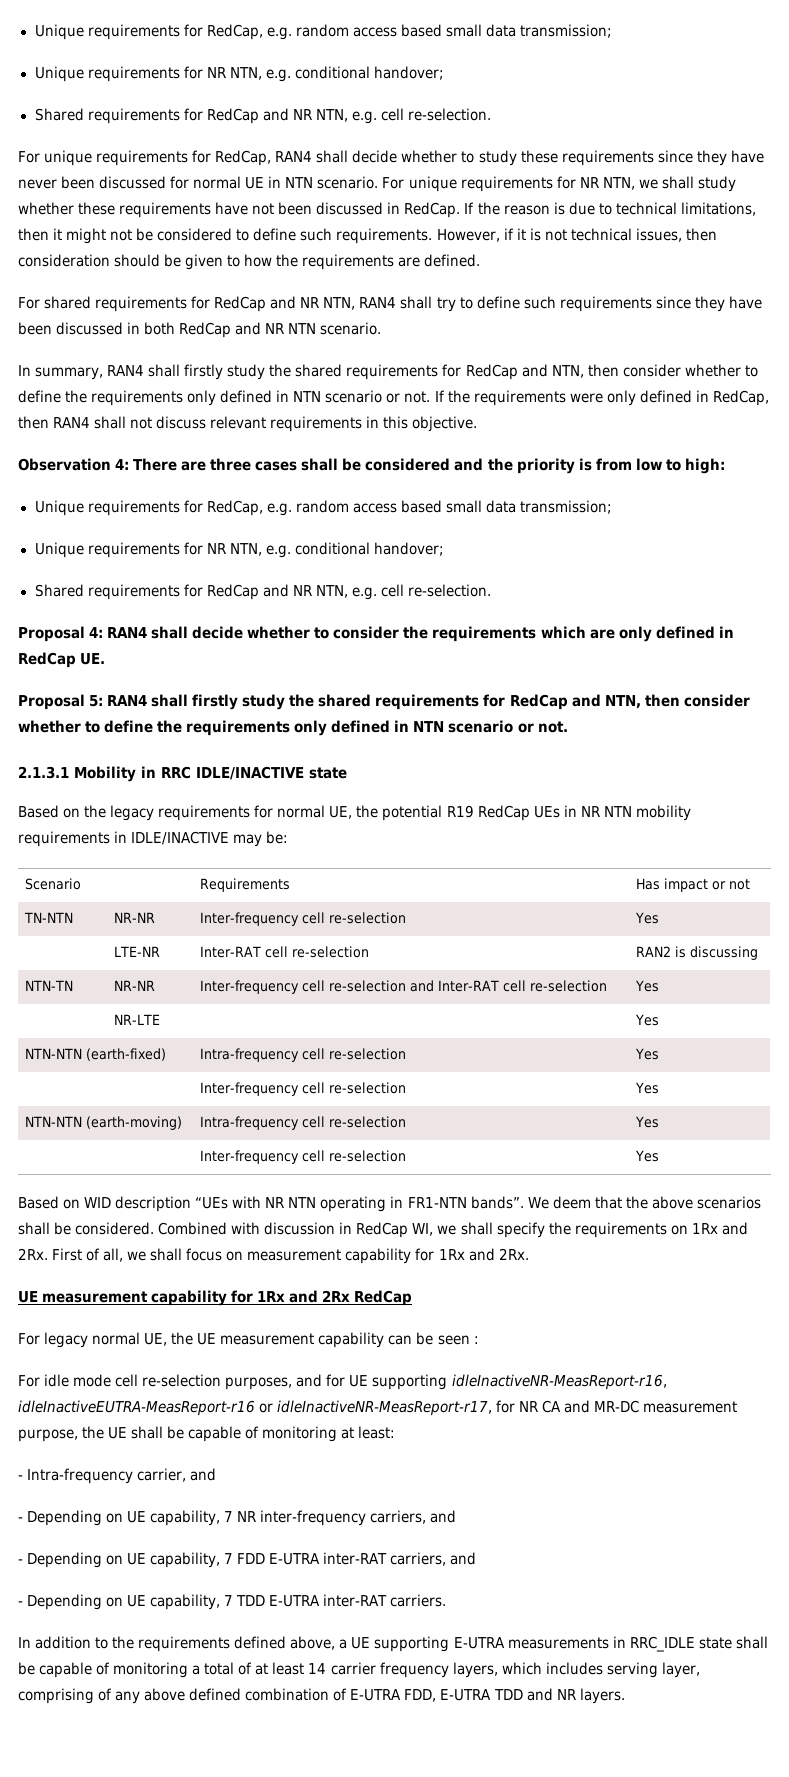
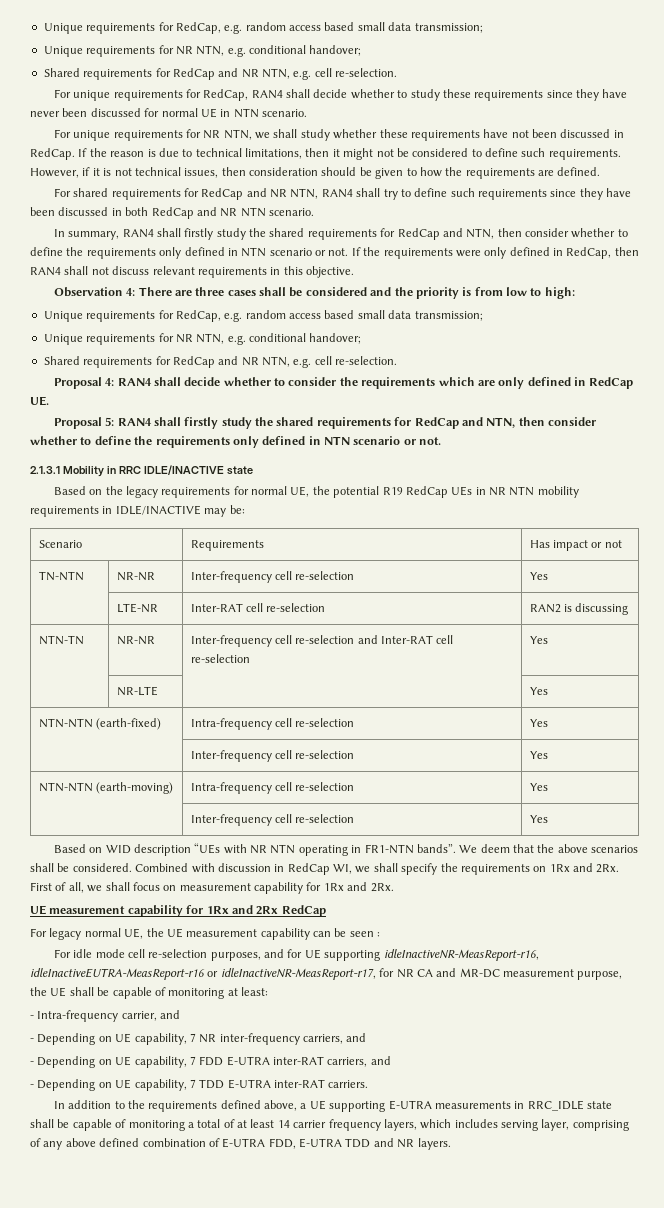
- For unique requirements for RedCap, RAN4 shall decide whether to study these requirements since they have never been discussed for normal UE in NTN scenario. For unique requirements for NR NTN, we shall study whether these requirements have not been discussed in RedCap.
+ For unique requirements for RedCap, RAN4 shall decide whether to study these requirements since they have never been discussed for normal UE in NTN scenario.
+ For unique requirements for NR NTN, we shall study whether these requirements have not been discussed in RedCap.

